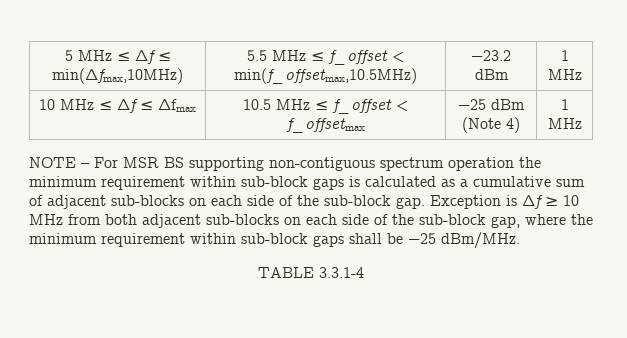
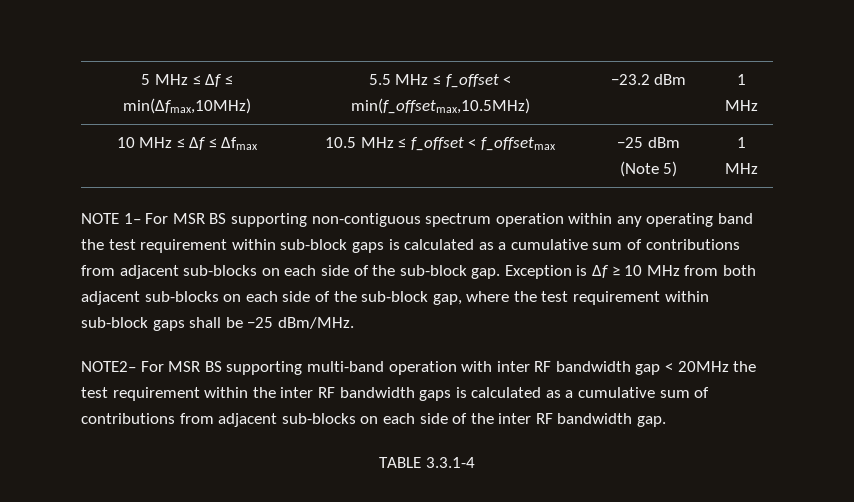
- 10 MHz ≤ Δf ≤ Δfmax | 10.5 MHz ≤ f_offset < f_offsetmax | −25 dBm (Note 4) | 1 MHz
+ 10 MHz ≤ Δf ≤ Δfmax | 10.5 MHz ≤ f_offset < f_offsetmax | −25 dBm (Note 5) | 1 MHz
- NOTE – For MSR BS supporting non-contiguous spectrum operation the minimum requirement within sub-block gaps is calculated as a cumulative sum of adjacent sub-blocks on each side of the sub-block gap.
+ NOTE 1– For MSR BS supporting non-contiguous spectrum operation within any operating band the test requirement within sub-block gaps is calculated as a cumulative sum of contributions from adjacent sub-blocks on each side of the sub-block gap.
- Exception is Δf ≥ 10 MHz from both adjacent sub-blocks on each side of the sub-block gap, where the minimum requirement within sub-block gaps shall be −25 dBm/MHz.
+ Exception is Δf ≥ 10 MHz from both adjacent sub-blocks on each side of the sub-block gap, where the test requirement within sub-block gaps shall be −25 dBm/MHz.
+ NOTE2– For MSR BS supporting multi-band operation with inter RF bandwidth gap < 20MHz the test requirement within the inter RF bandwidth gaps is calculated as a cumulative sum of contributions from adjacent sub-blocks on each side of the inter RF bandwidth gap.

